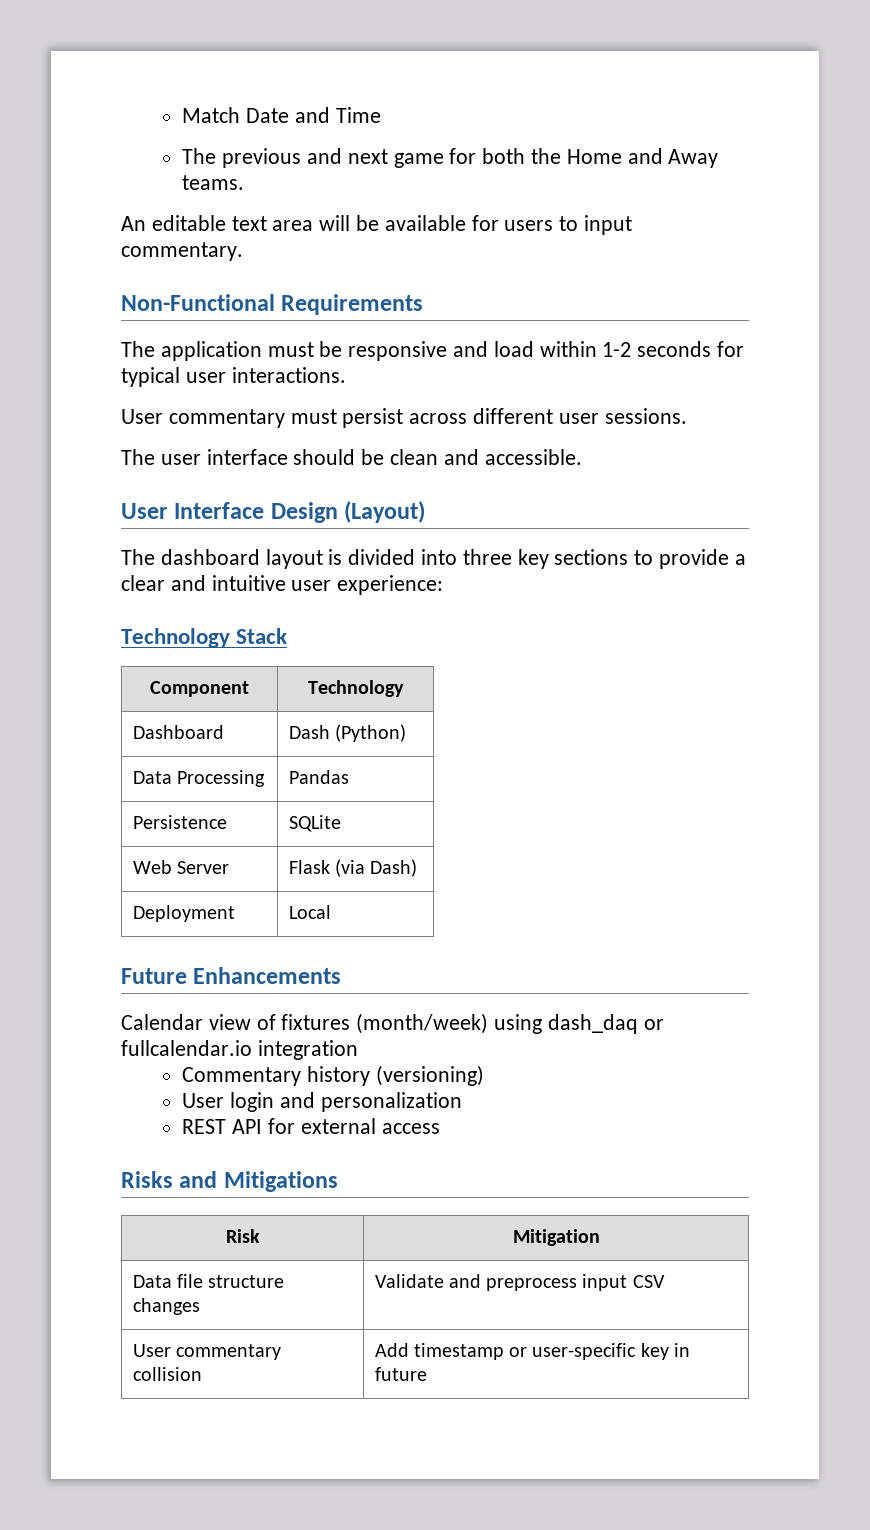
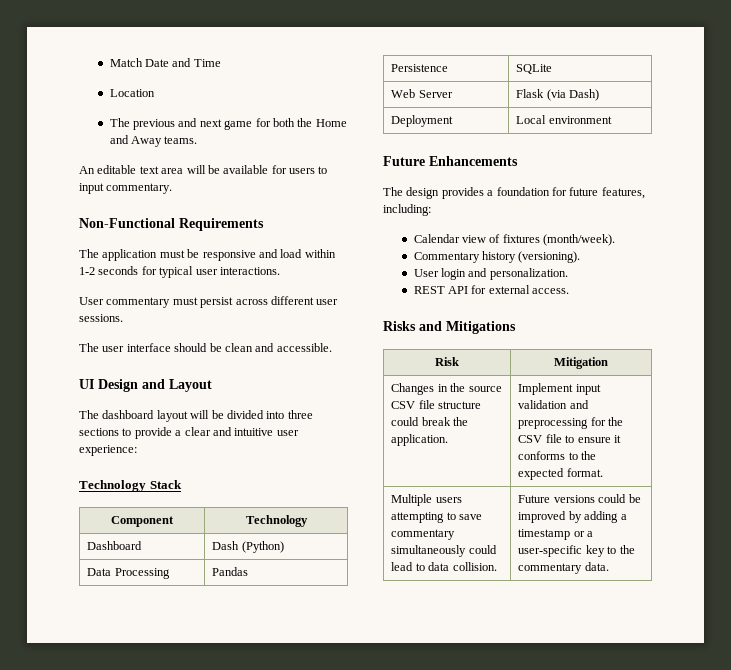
+ Location
- User Interface Design (Layout)
+ UI Design and Layout
- The dashboard layout is divided into three key sections to provide a clear and intuitive user experience:
+ The dashboard layout will be divided into three sections to provide a clear and intuitive user experience:
- Deployment | Local
+ Deployment | Local environment
- Calendar view of fixtures (month/week) using dash_daq or fullcalendar.io integration
+ The design provides a foundation for future features, including:
+ Calendar view of fixtures (month/week).
- Commentary history (versioning)
+ Commentary history (versioning).
- User login and personalization
+ User login and personalization.
- REST API for external access
+ REST API for external access.
- Data file structure changes | Validate and preprocess input CSV
- User commentary collision | Add timestamp or user-specific key in future
+ Changes in the source CSV file structure could break the application. | Implement input validation and preprocessing for the CSV file to ensure it conforms to the expected format.
+ Multiple users attempting to save commentary simultaneously could lead to data collision. | Future versions could be improved by adding a timestamp or a user-specific key to the commentary data.

